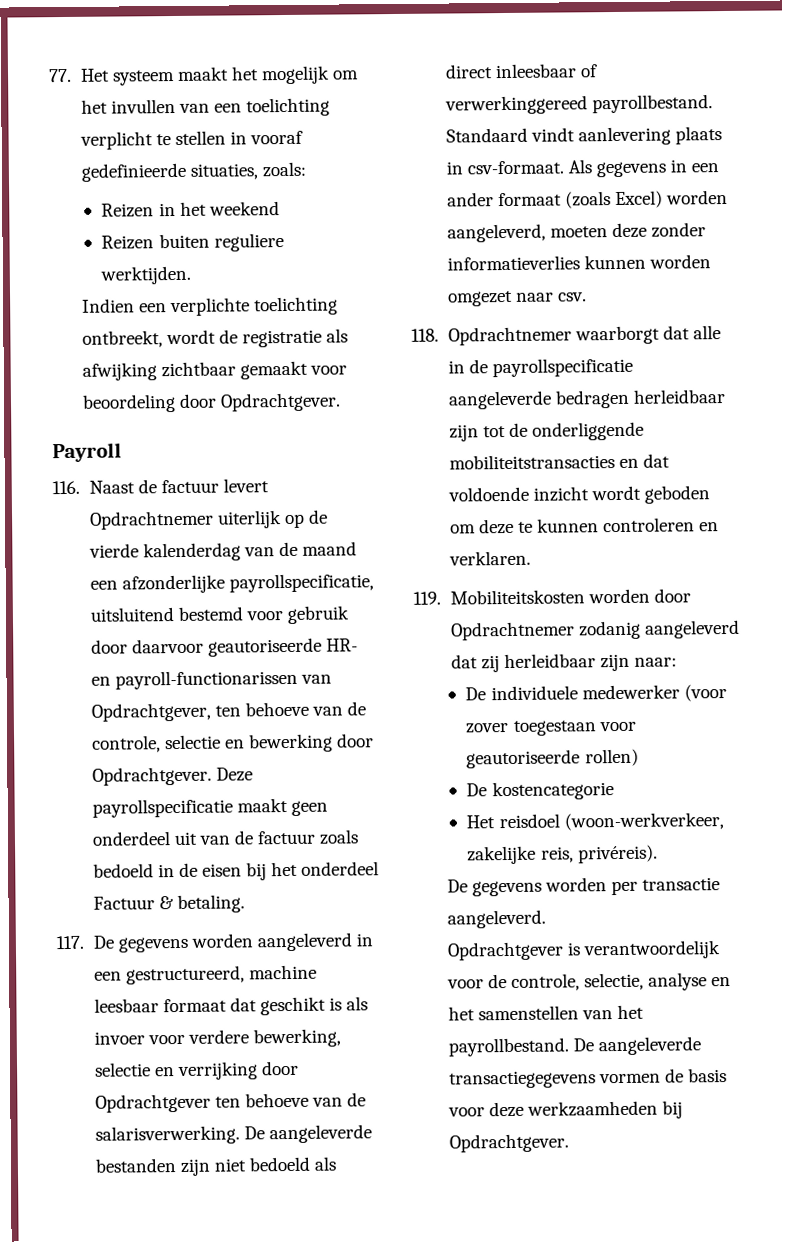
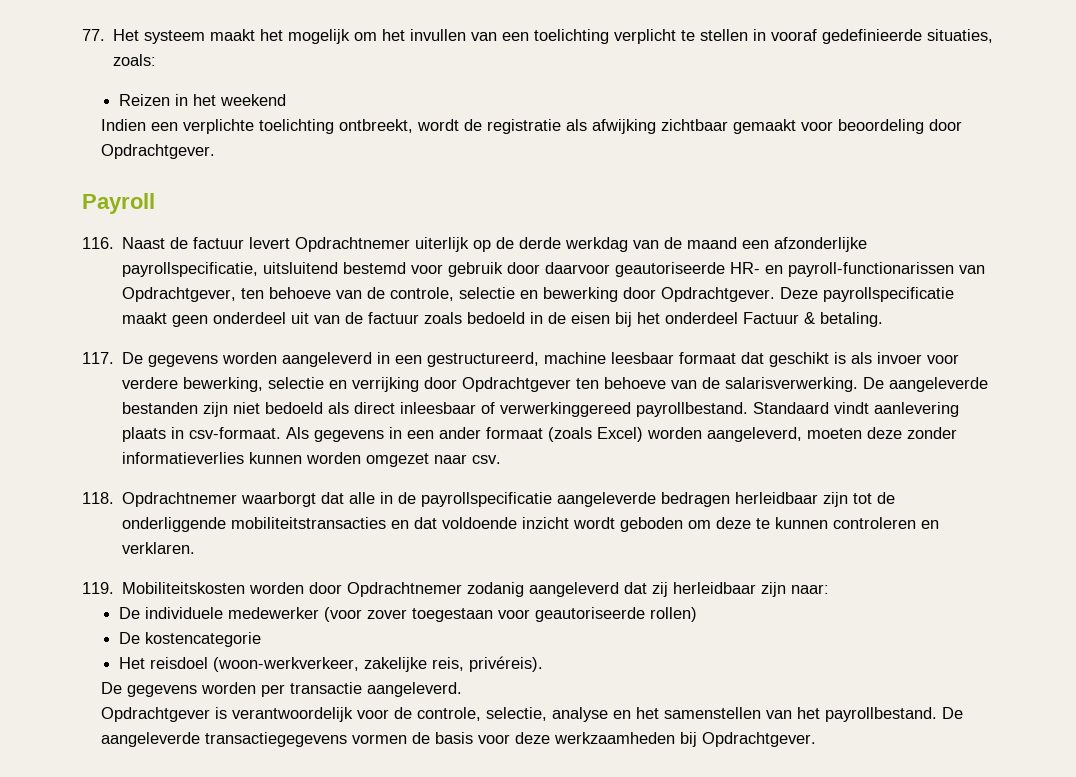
- Reizen buiten reguliere werktijden.
- 116. Naast de factuur levert Opdrachtnemer uiterlijk op de vierde kalenderdag van de maand een afzonderlijke payrollspecificatie, uitsluitend bestemd voor gebruik door daarvoor geautoriseerde HR- en payroll-functionarissen van Opdrachtgever, ten behoeve van de controle, selectie en bewerking door Opdrachtgever.
+ 116. Naast de factuur levert Opdrachtnemer uiterlijk op de derde werkdag van de maand een afzonderlijke payrollspecificatie, uitsluitend bestemd voor gebruik door daarvoor geautoriseerde HR- en payroll-functionarissen van Opdrachtgever, ten behoeve van de controle, selectie en bewerking door Opdrachtgever.

